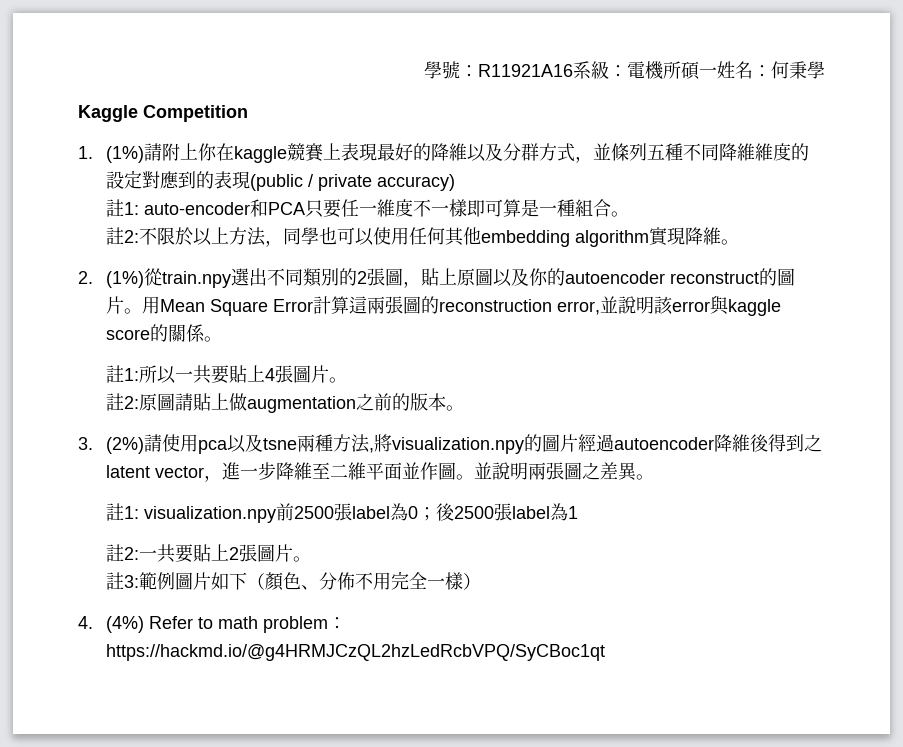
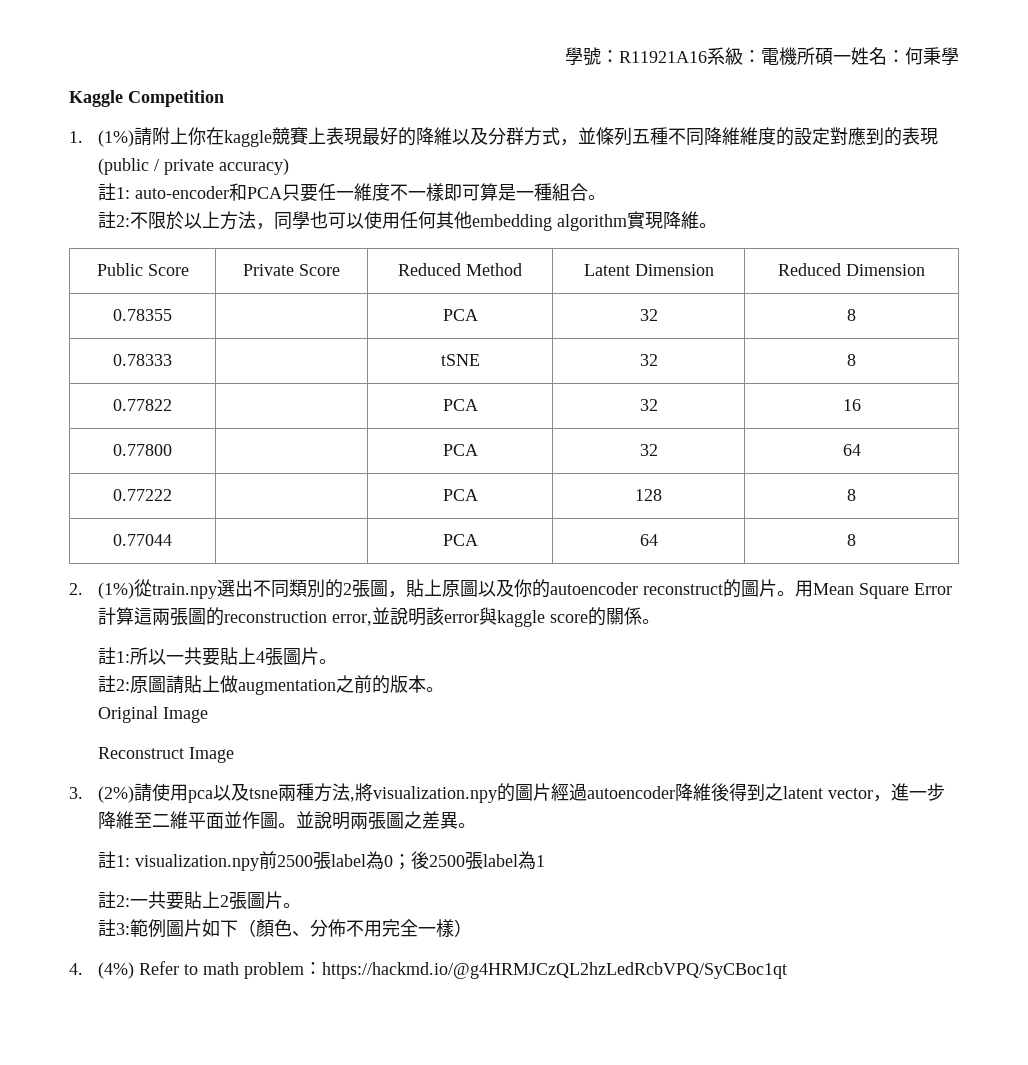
+ Public Score | Private Score | Reduced Method | Latent Dimension | Reduced Dimension
+ 0.78355 | | PCA | 32 | 8
+ 0.78333 | | tSNE | 32 | 8
+ 0.77822 | | PCA | 32 | 16
+ 0.77800 | | PCA | 32 | 64
+ 0.77222 | | PCA | 128 | 8
+ 0.77044 | | PCA | 64 | 8
+ Original Image
+ Reconstruct Image

